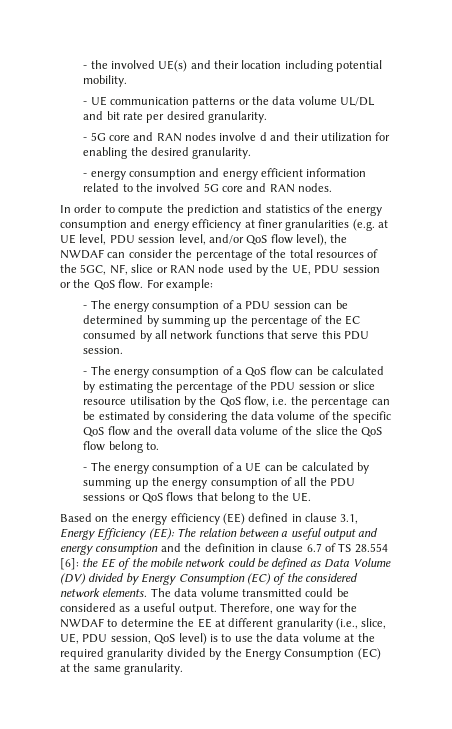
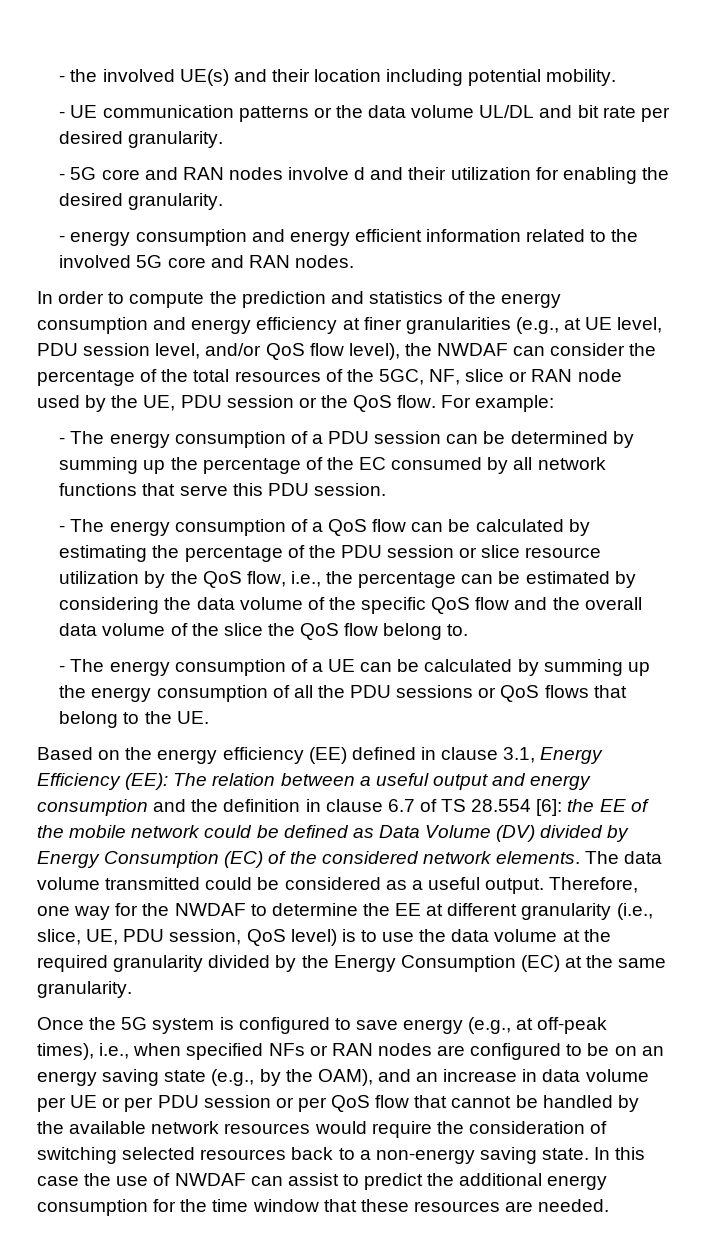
- In order to compute the prediction and statistics of the energy consumption and energy efficiency at finer granularities (e.g. at UE level, PDU session level, and/or QoS flow level), the NWDAF can consider the percentage of the total resources of the 5GC, NF, slice or RAN node used by the UE, PDU session or the QoS flow.
+ In order to compute the prediction and statistics of the energy consumption and energy efficiency at finer granularities (e.g., at UE level, PDU session level, and/or QoS flow level), the NWDAF can consider the percentage of the total resources of the 5GC, NF, slice or RAN node used by the UE, PDU session or the QoS flow.
- - The energy consumption of a QoS flow can be calculated by estimating the percentage of the PDU session or slice resource utilisation by the QoS flow, i.e. the percentage can be estimated by considering the data volume of the specific QoS flow and the overall data volume of the slice the QoS flow belong to.
+ - The energy consumption of a QoS flow can be calculated by estimating the percentage of the PDU session or slice resource utilization by the QoS flow, i.e., the percentage can be estimated by considering the data volume of the specific QoS flow and the overall data volume of the slice the QoS flow belong to.
+ Once the 5G system is configured to save energy (e.g., at off-peak times), i.e., when specified NFs or RAN nodes are configured to be on an energy saving state (e.g., by the OAM), and an increase in data volume per UE or per PDU session or per QoS flow that cannot be handled by the available network resources would require the consideration of switching selected resources back to a non-energy saving state. In this case the use of NWDAF can assist to predict the additional energy consumption for the time window that these resources are needed.

